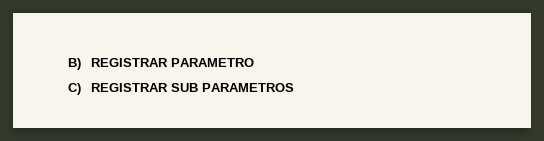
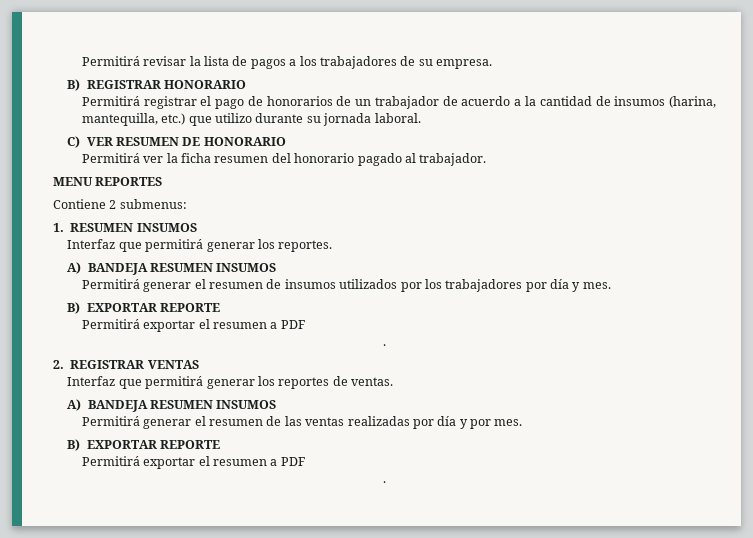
- B) REGISTRAR PARAMETRO
- C) REGISTRAR SUB PARAMETROS
+ Permitirá revisar la lista de pagos a los trabajadores de su empresa.
+ B) REGISTRAR HONORARIO
+ Permitirá registrar el pago de honorarios de un trabajador de acuerdo a la cantidad de insumos (harina, mantequilla, etc.) que utilizo durante su jornada laboral.
+ C) VER RESUMEN DE HONORARIO
+ Permitirá ver la ficha resumen del honorario pagado al trabajador.
+ MENU REPORTES
+ Contiene 2 submenus:
+ 1. RESUMEN INSUMOS
+ Interfaz que permitirá generar los reportes.
+ A) BANDEJA RESUMEN INSUMOS
+ Permitirá generar el resumen de insumos utilizados por los trabajadores por día y mes.
+ B) EXPORTAR REPORTE
+ Permitirá exportar el resumen a PDF
+ .
+ 2. REGISTRAR VENTAS
+ Interfaz que permitirá generar los reportes de ventas.
+ A) BANDEJA RESUMEN INSUMOS
+ Permitirá generar el resumen de las ventas realizadas por día y por mes.
+ B) EXPORTAR REPORTE
+ Permitirá exportar el resumen a PDF
+ .

